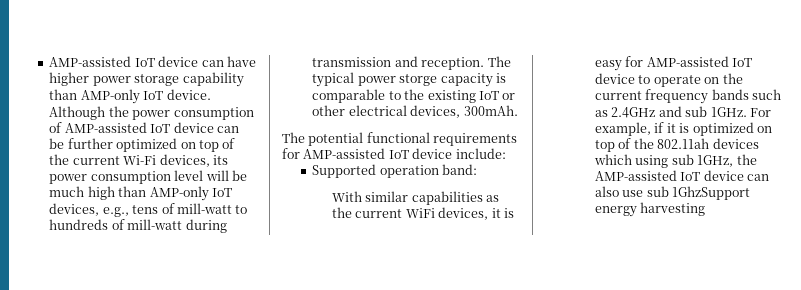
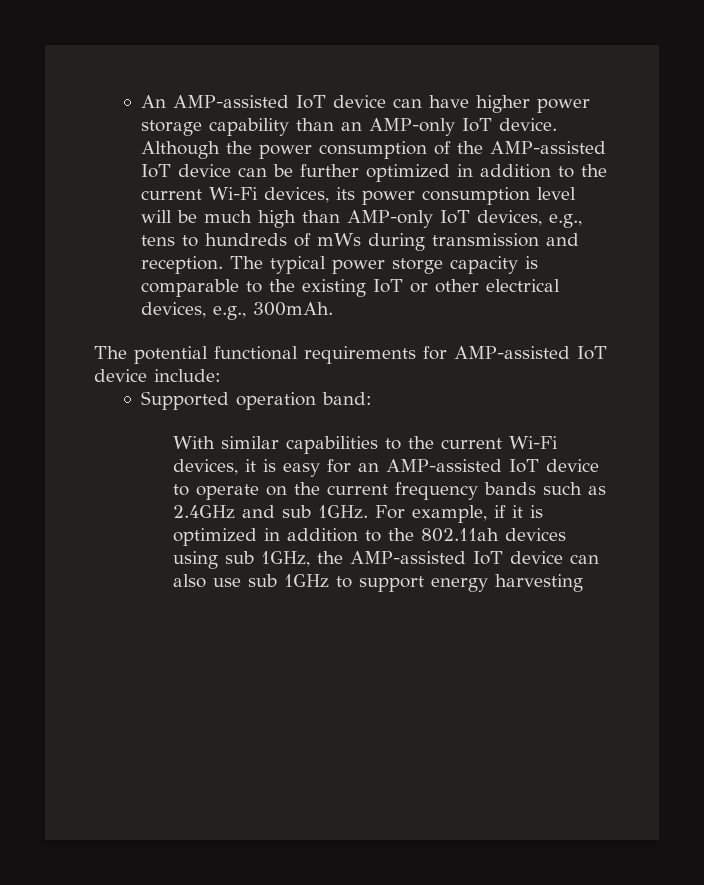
- AMP-assisted IoT device can have higher power storage capability than AMP-only IoT device.
+ An AMP-assisted IoT device can have higher power storage capability than an AMP-only IoT device.
- Although the power consumption of AMP-assisted IoT device can be further optimized on top of the current Wi-Fi devices, its power consumption level will be much high than AMP-only IoT devices, e.g., tens of mill-watt to hundreds of mill-watt during transmission and reception.
+ Although the power consumption of the AMP-assisted IoT device can be further optimized in addition to the current Wi-Fi devices, its power consumption level will be much high than AMP-only IoT devices, e.g., tens to hundreds of mWs during transmission and reception.
- The typical power storge capacity is comparable to the existing IoT or other electrical devices, 300mAh.
+ The typical power storge capacity is comparable to the existing IoT or other electrical devices, e.g., 300mAh.
- With similar capabilities as the current WiFi devices, it is easy for AMP-assisted IoT device to operate on the current frequency bands such as 2.4GHz and sub 1GHz.
+ With similar capabilities to the current Wi-Fi devices, it is easy for an AMP-assisted IoT device to operate on the current frequency bands such as 2.4GHz and sub 1GHz.
- For example, if it is optimized on top of the 802.11ah devices which using sub 1GHz, the AMP-assisted IoT device can also use sub 1GhzSupport energy harvesting
+ For example, if it is optimized in addition to the 802.11ah devices using sub 1GHz, the AMP-assisted IoT device can also use sub 1GHz to support energy harvesting

